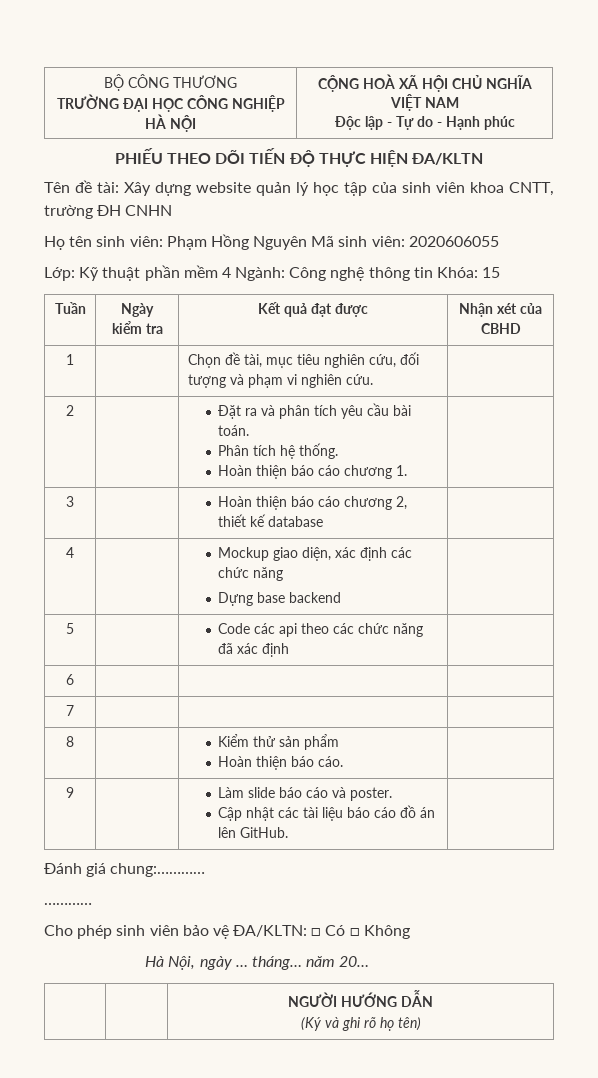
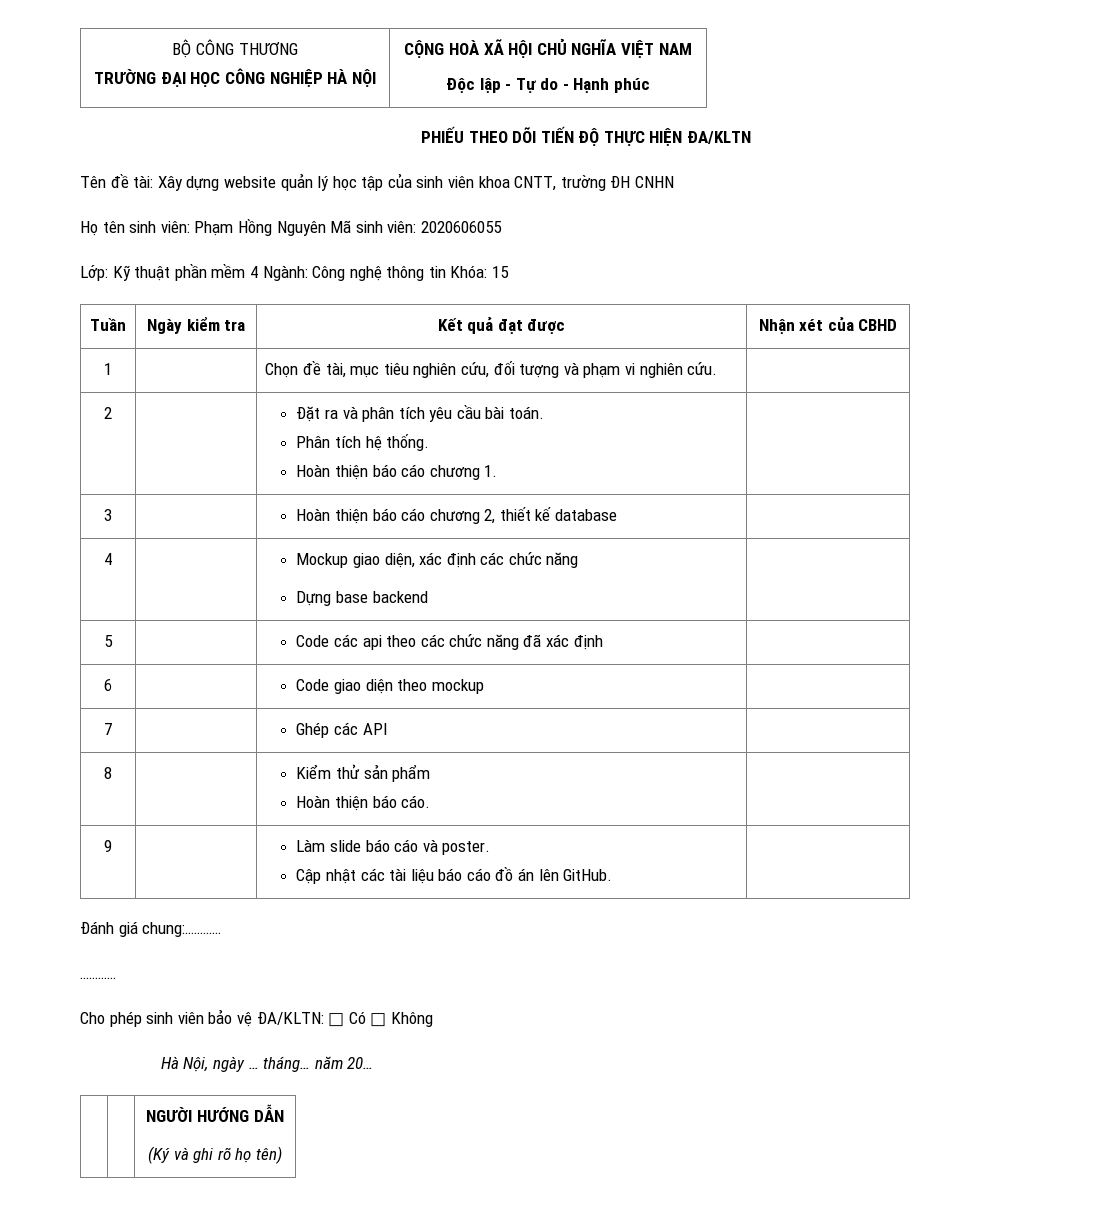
- 6 | | |
- 7 | | |
+ 6 | | Code giao diện theo mockup |
+ 7 | | Ghép các API |

